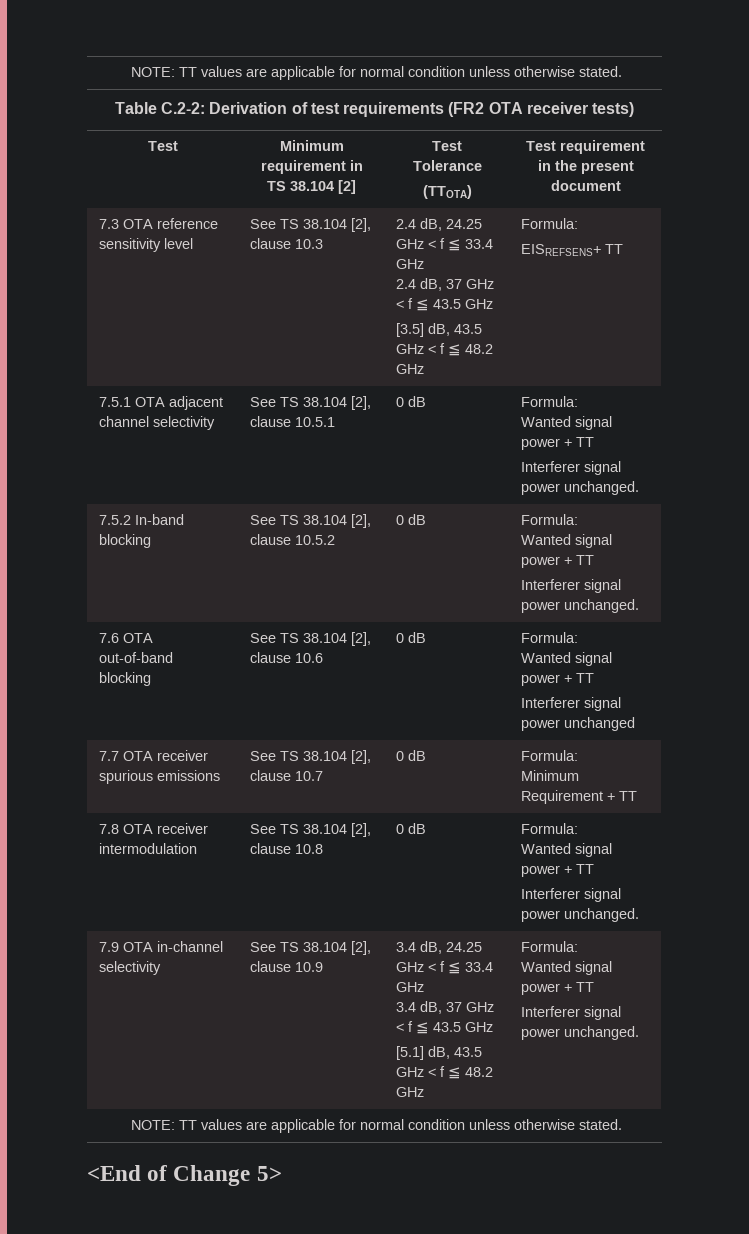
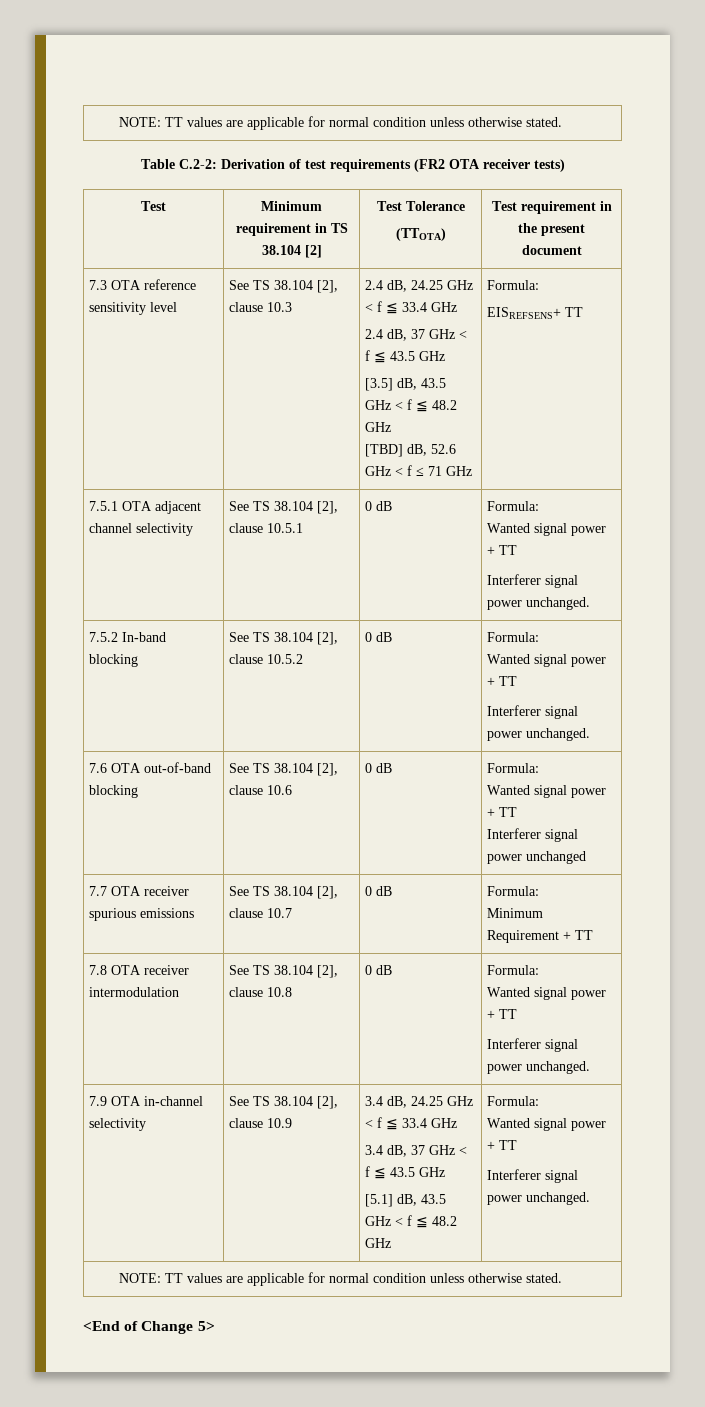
+ [TBD] dB, 52.6 GHz < f ≤ 71 GHz

